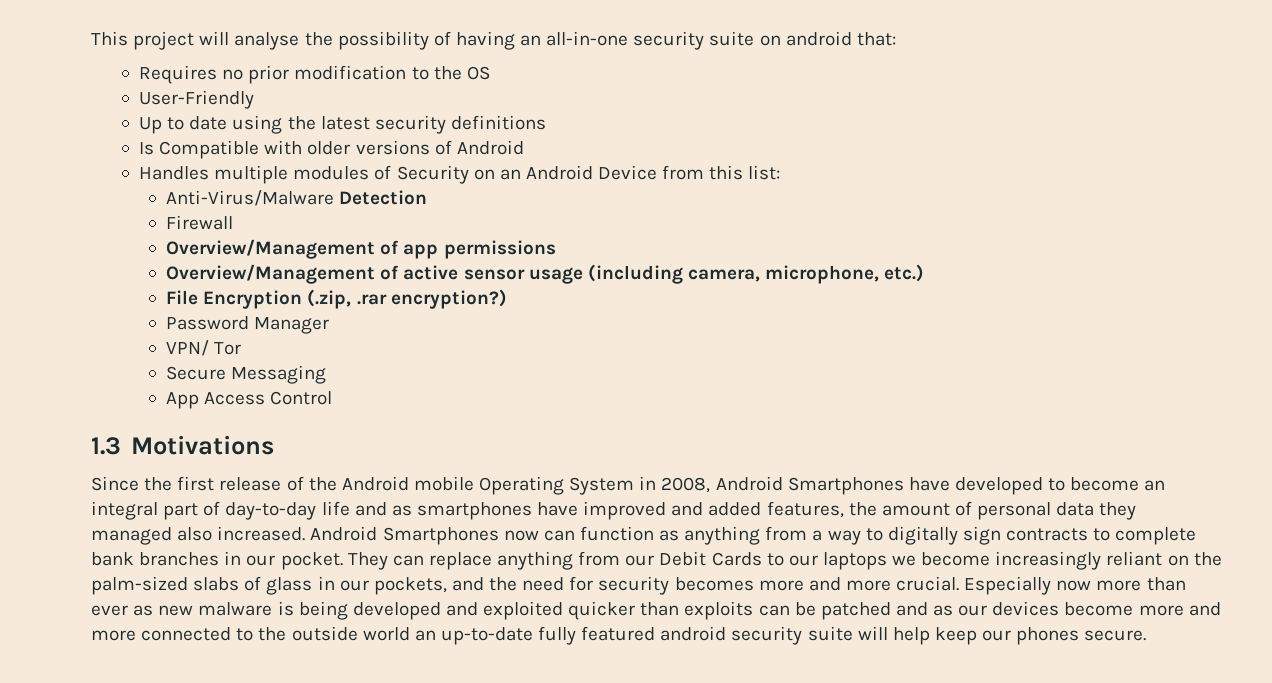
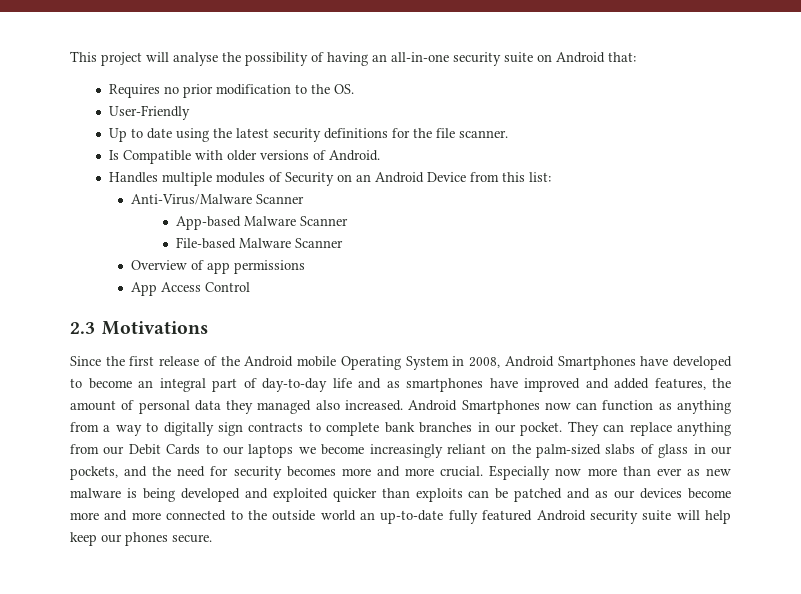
- This project will analyse the possibility of having an all-in-one security suite on android that:
+ This project will analyse the possibility of having an all-in-one security suite on Android that:
- Requires no prior modification to the OS
+ Requires no prior modification to the OS.
- Up to date using the latest security definitions
+ Up to date using the latest security definitions for the file scanner.
- Is Compatible with older versions of Android
+ Is Compatible with older versions of Android.
- Anti-Virus/Malware Detection
- Firewall
- Overview/Management of app permissions
- Overview/Management of active sensor usage (including camera, microphone, etc.)
- File Encryption (.zip, .rar encryption?)
- Password Manager
- VPN/ Tor
- Secure Messaging
+ Anti-Virus/Malware Scanner
+ App-based Malware Scanner
+ File-based Malware Scanner
+ Overview of app permissions
- 1.3 Motivations
+ 2.3 Motivations
- Especially now more than ever as new malware is being developed and exploited quicker than exploits can be patched and as our devices become more and more connected to the outside world an up-to-date fully featured android security suite will help keep our phones secure.
+ Especially now more than ever as new malware is being developed and exploited quicker than exploits can be patched and as our devices become more and more connected to the outside world an up-to-date fully featured Android security suite will help keep our phones secure.

